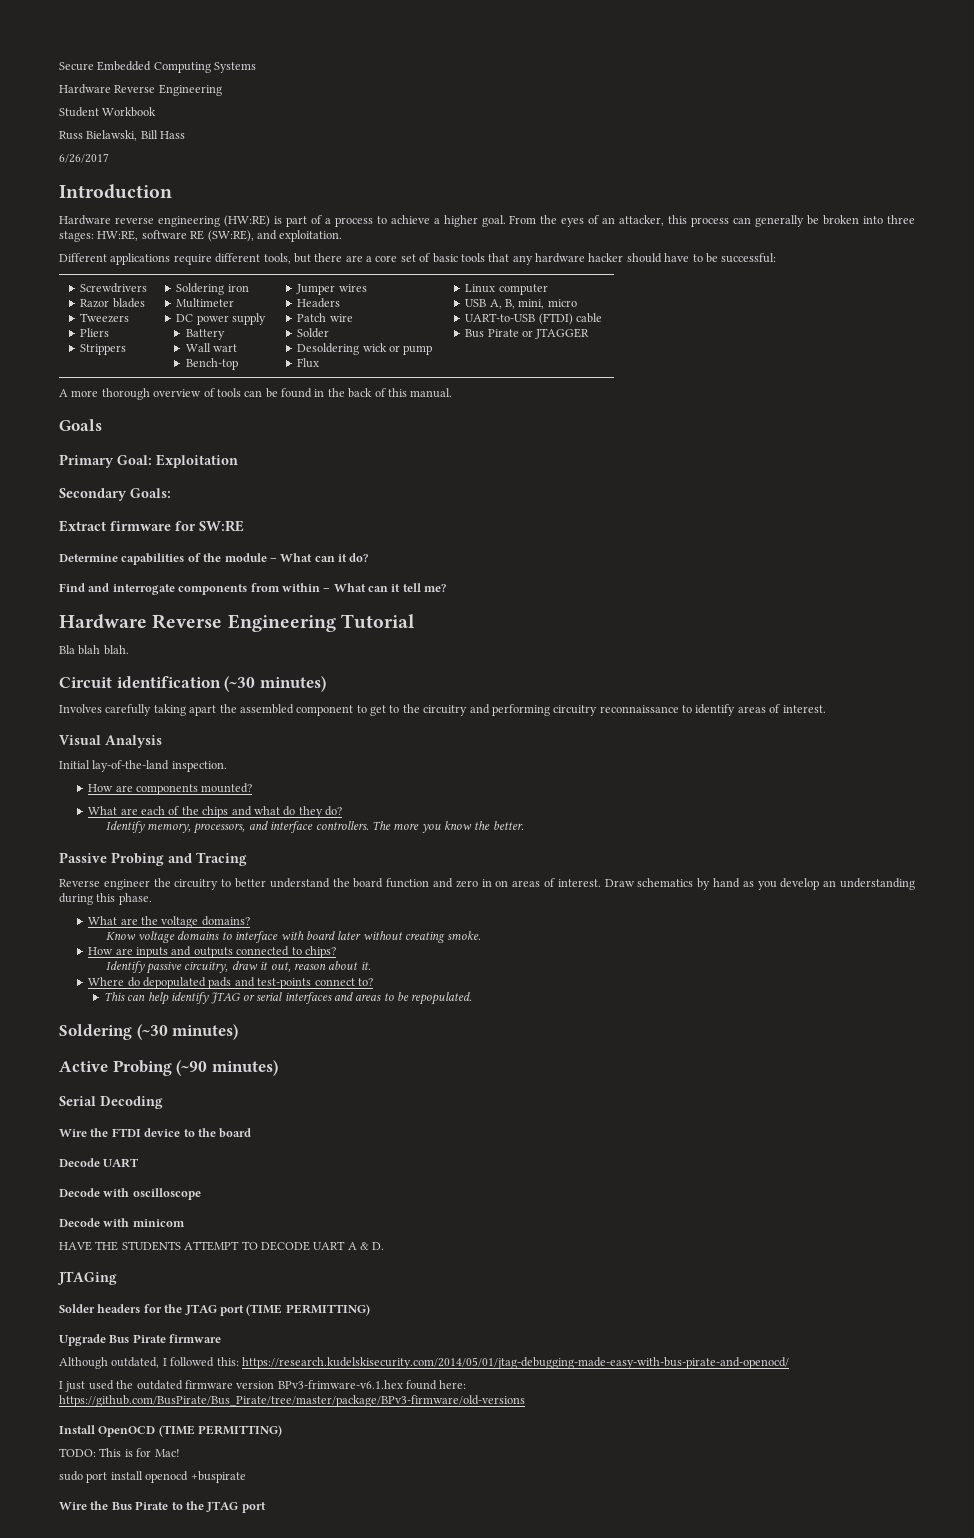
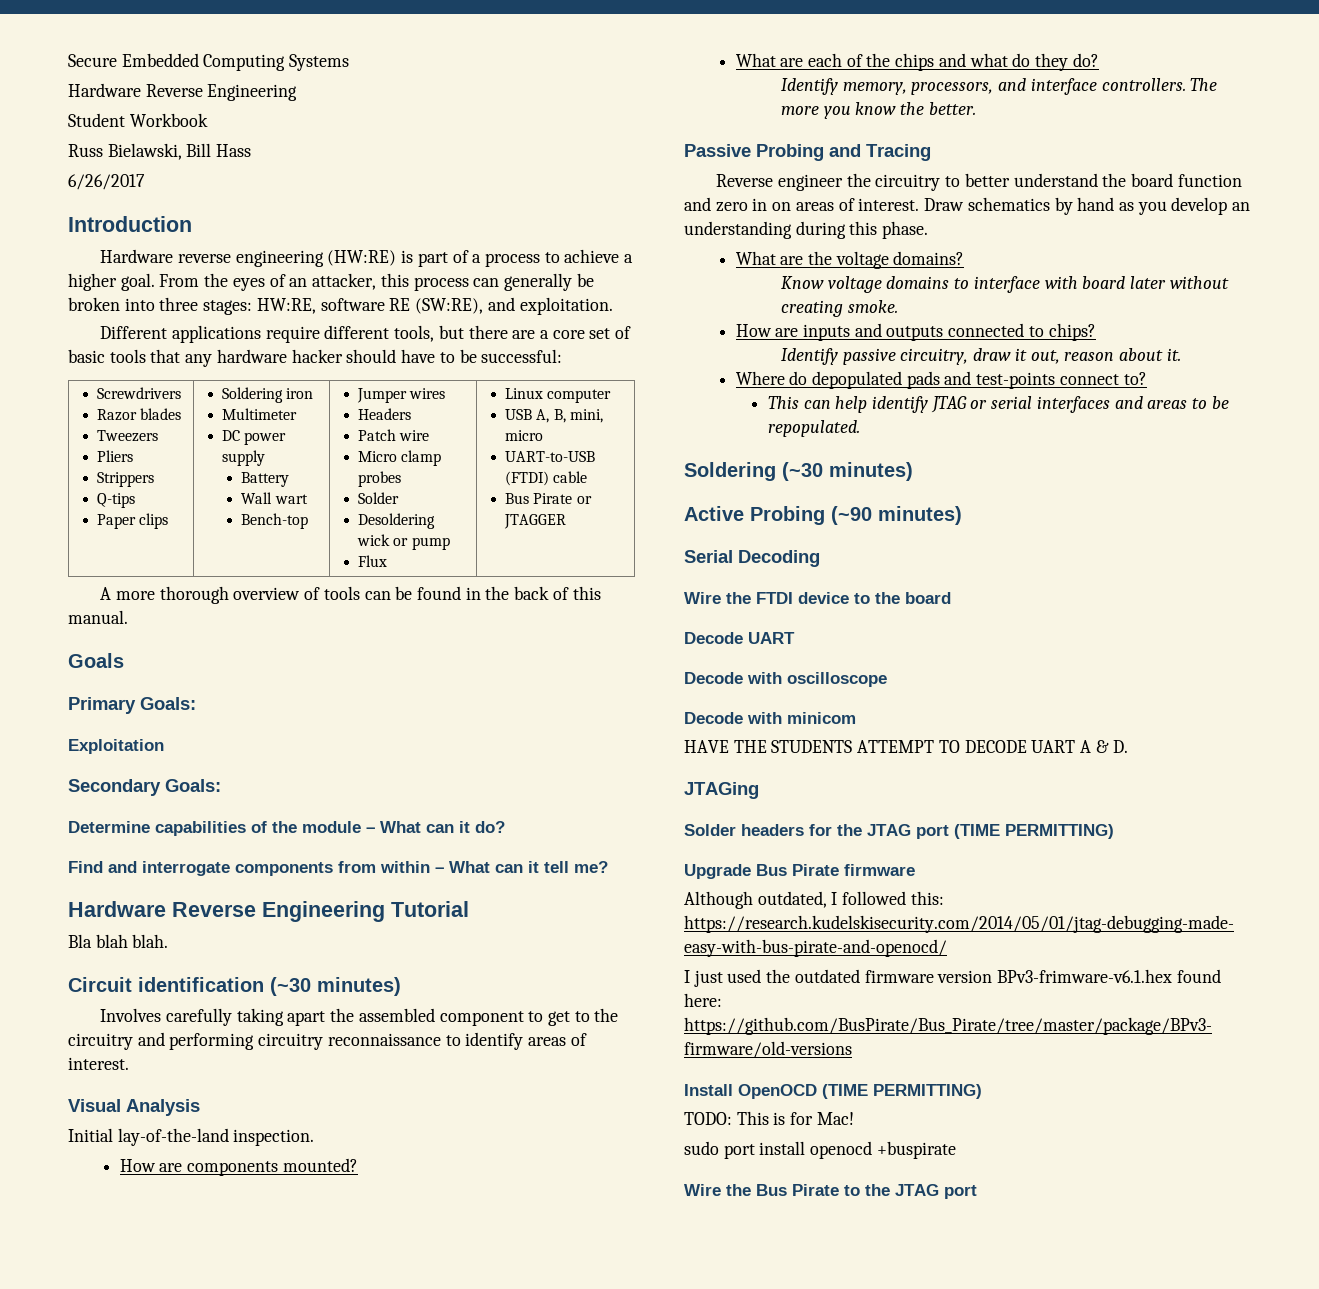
+ Q-tips
+ Paper clips
+ Micro clamp probes
- Primary Goal: Exploitation
+ Primary Goals:
+ Exploitation
- Extract firmware for SW:RE

